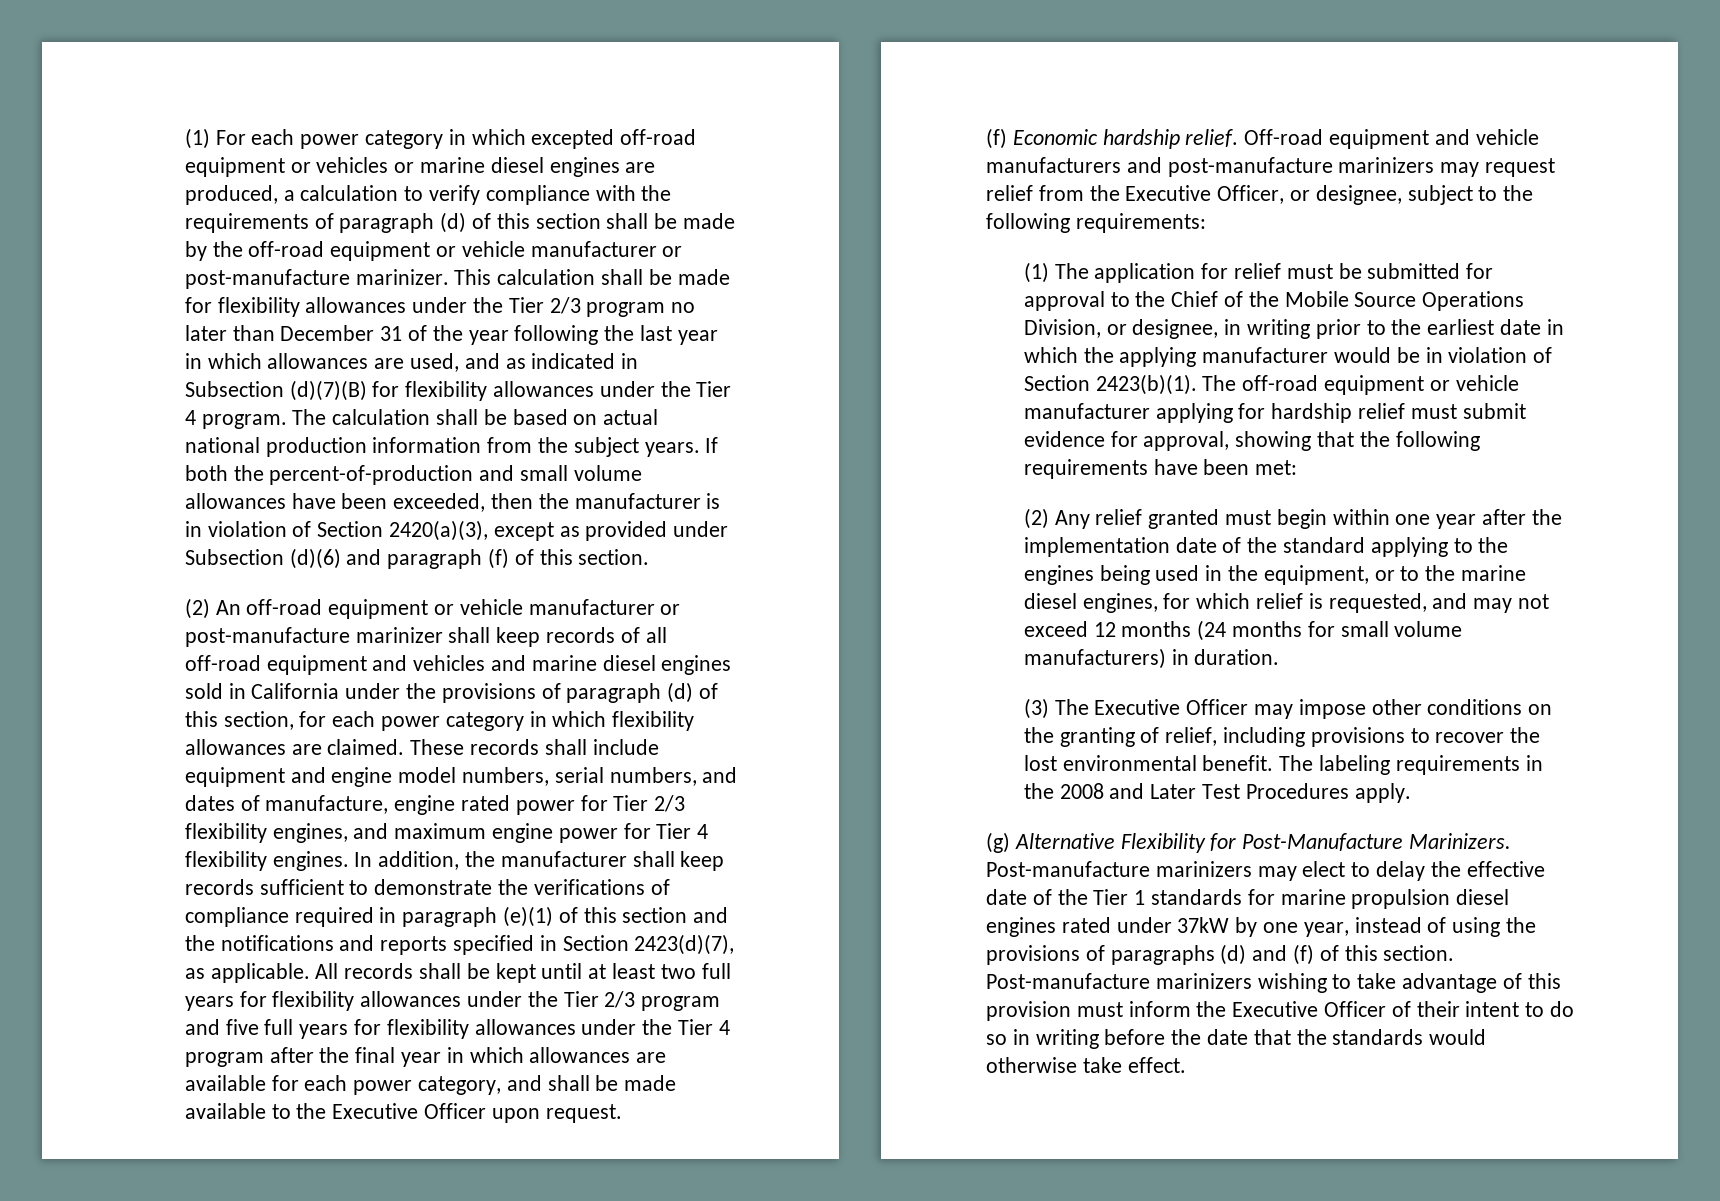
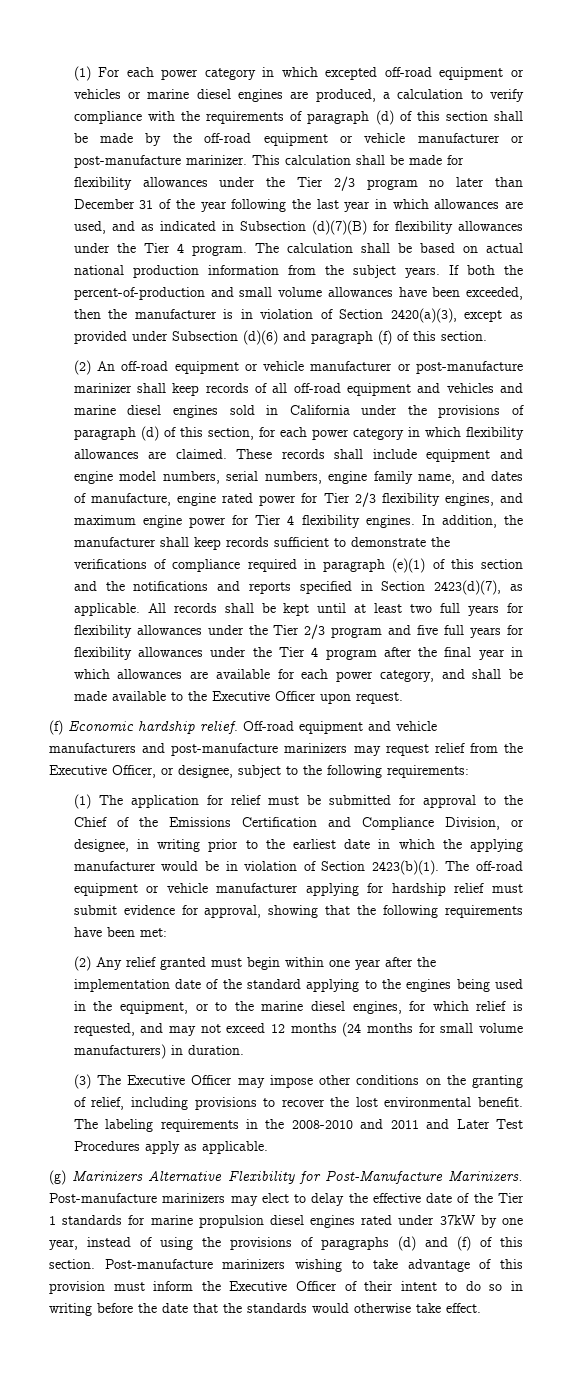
- These records shall include equipment and engine model numbers, serial numbers, and dates of manufacture, engine rated power for Tier 2/3 flexibility engines, and maximum engine power for Tier 4 flexibility engines.
+ These records shall include equipment and engine model numbers, serial numbers, engine family name, and dates of manufacture, engine rated power for Tier 2/3 flexibility engines, and maximum engine power for Tier 4 flexibility engines.
- (1) The application for relief must be submitted for approval to the Chief of the Mobile Source Operations Division, or designee, in writing prior to the earliest date in which the applying manufacturer would be in violation of Section 2423(b)(1).
+ (1) The application for relief must be submitted for approval to the Chief of the Emissions Certification and Compliance Division, or designee, in writing prior to the earliest date in which the applying manufacturer would be in violation of Section 2423(b)(1).
- The labeling requirements in the 2008 and Later Test Procedures apply.
+ The labeling requirements in the 2008-2010 and 2011 and Later Test Procedures apply as applicable.
- (g) Alternative Flexibility for Post-Manufacture Marinizers.
+ (g) Marinizers Alternative Flexibility for Post-Manufacture Marinizers.

